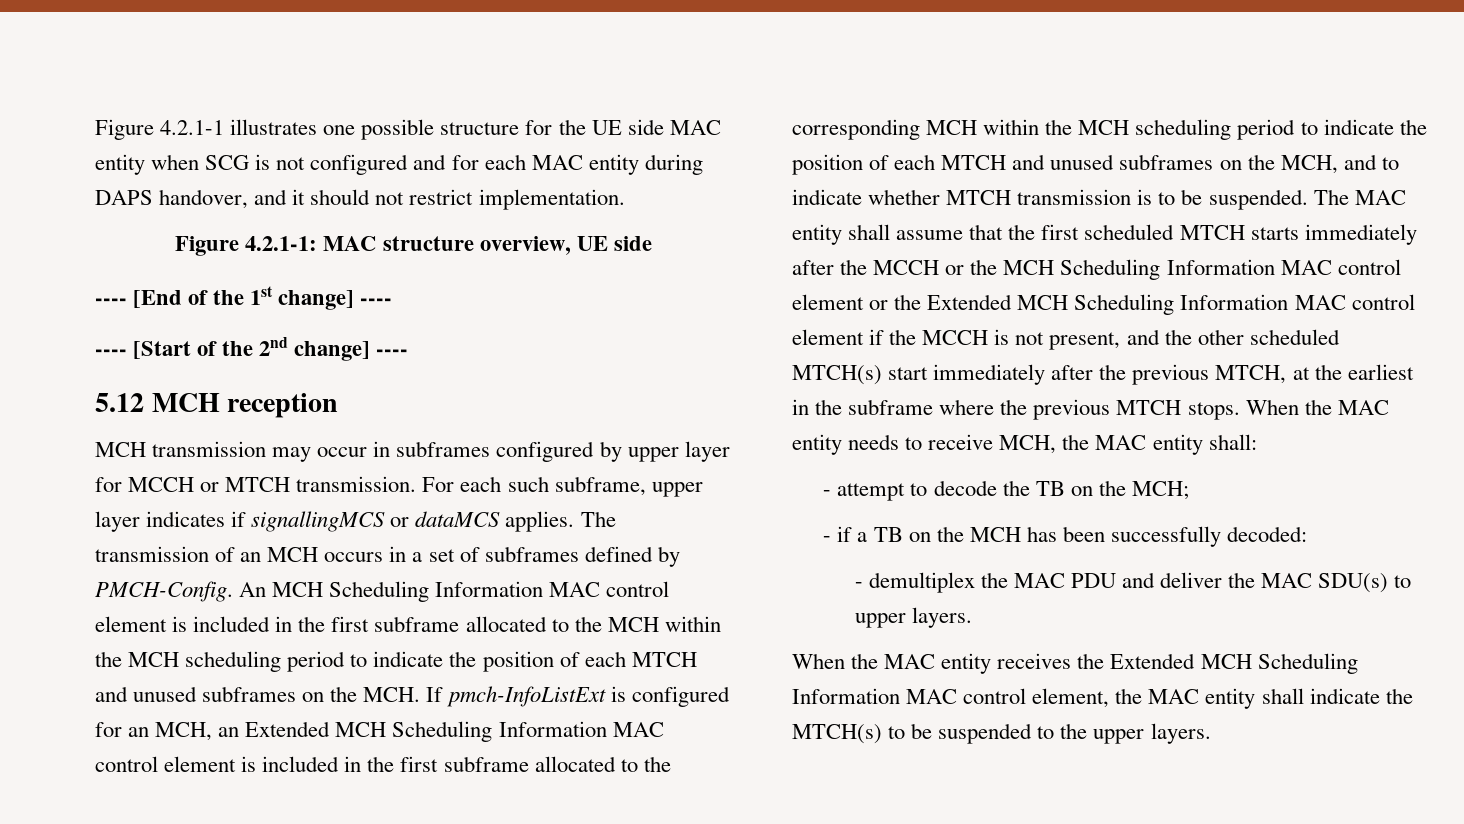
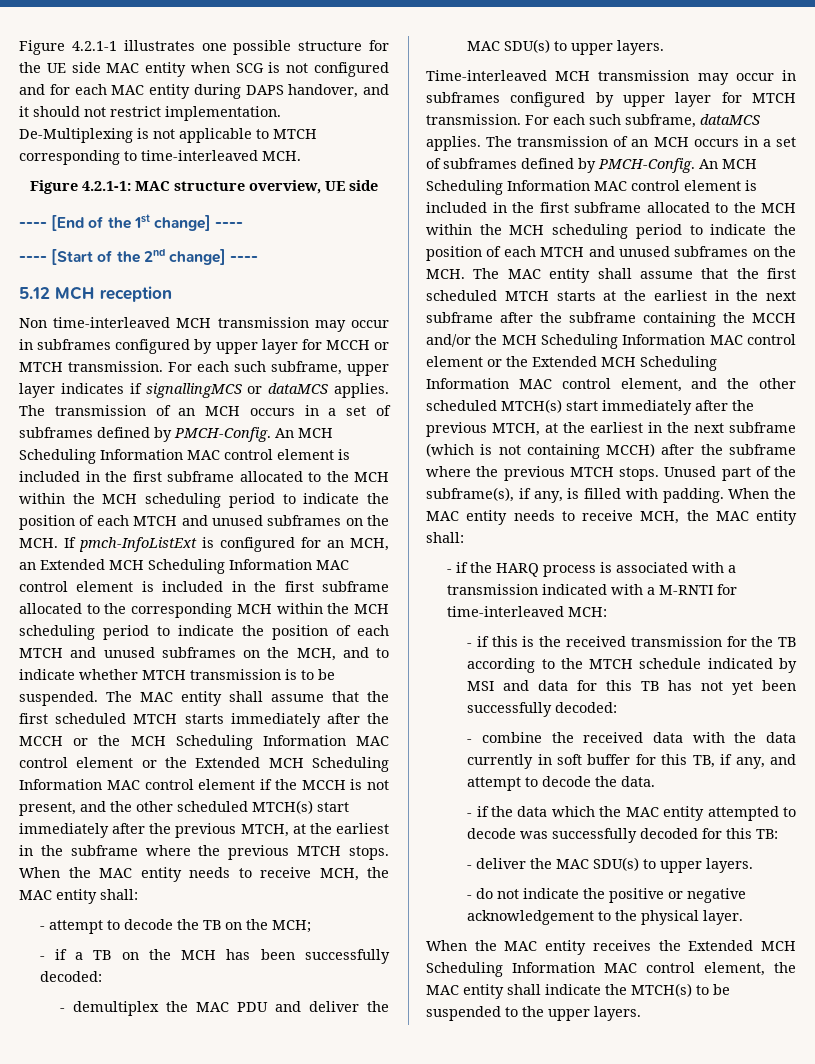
+ De-Multiplexing is not applicable to MTCH corresponding to time-interleaved MCH.
- MCH transmission may occur in subframes configured by upper layer for MCCH or MTCH transmission.
+ Non time-interleaved MCH transmission may occur in subframes configured by upper layer for MCCH or MTCH transmission.
+ Time-interleaved MCH transmission may occur in subframes configured by upper layer for MTCH transmission. For each such subframe, dataMCS applies. The transmission of an MCH occurs in a set of subframes defined by PMCH-Config. An MCH Scheduling Information MAC control element is included in the first subframe allocated to the MCH within the MCH scheduling period to indicate the position of each MTCH and unused subframes on the MCH. The MAC entity shall assume that the first scheduled MTCH starts at the earliest in the next subframe after the subframe containing the MCCH and/or the MCH Scheduling Information MAC control element or the Extended MCH Scheduling Information MAC control element, and the other scheduled MTCH(s) start immediately after the previous MTCH, at the earliest in the next subframe (which is not containing MCCH) after the subframe where the previous MTCH stops. Unused part of the subframe(s), if any, is filled with padding. When the MAC entity needs to receive MCH, the MAC entity shall:
+ - if the HARQ process is associated with a transmission indicated with a M-RNTI for time-interleaved MCH:
+ - if this is the received transmission for the TB according to the MTCH schedule indicated by MSI and data for this TB has not yet been successfully decoded:
+ - combine the received data with the data currently in soft buffer for this TB, if any, and attempt to decode the data.
+ - if the data which the MAC entity attempted to decode was successfully decoded for this TB:
+ - deliver the MAC SDU(s) to upper layers.
+ - do not indicate the positive or negative acknowledgement to the physical layer.

